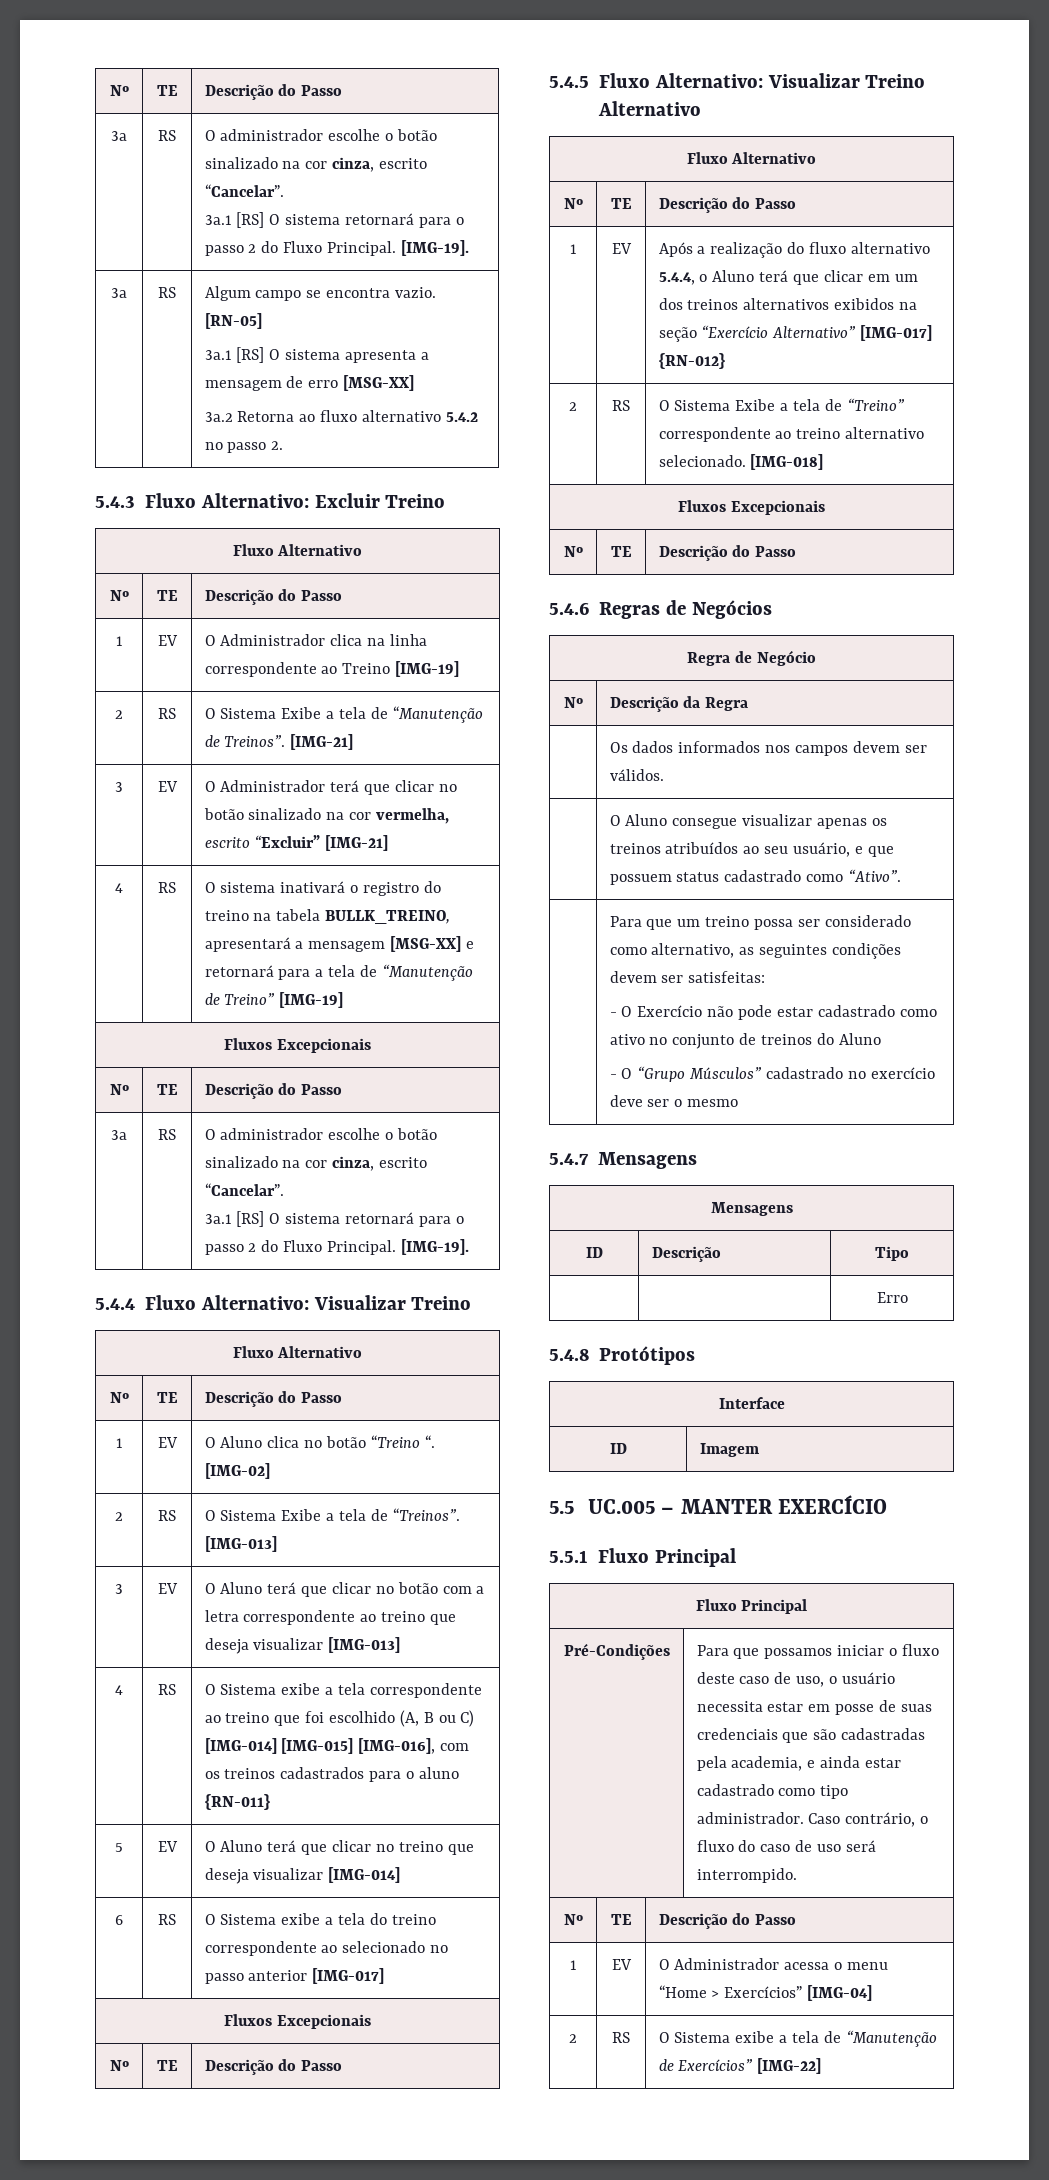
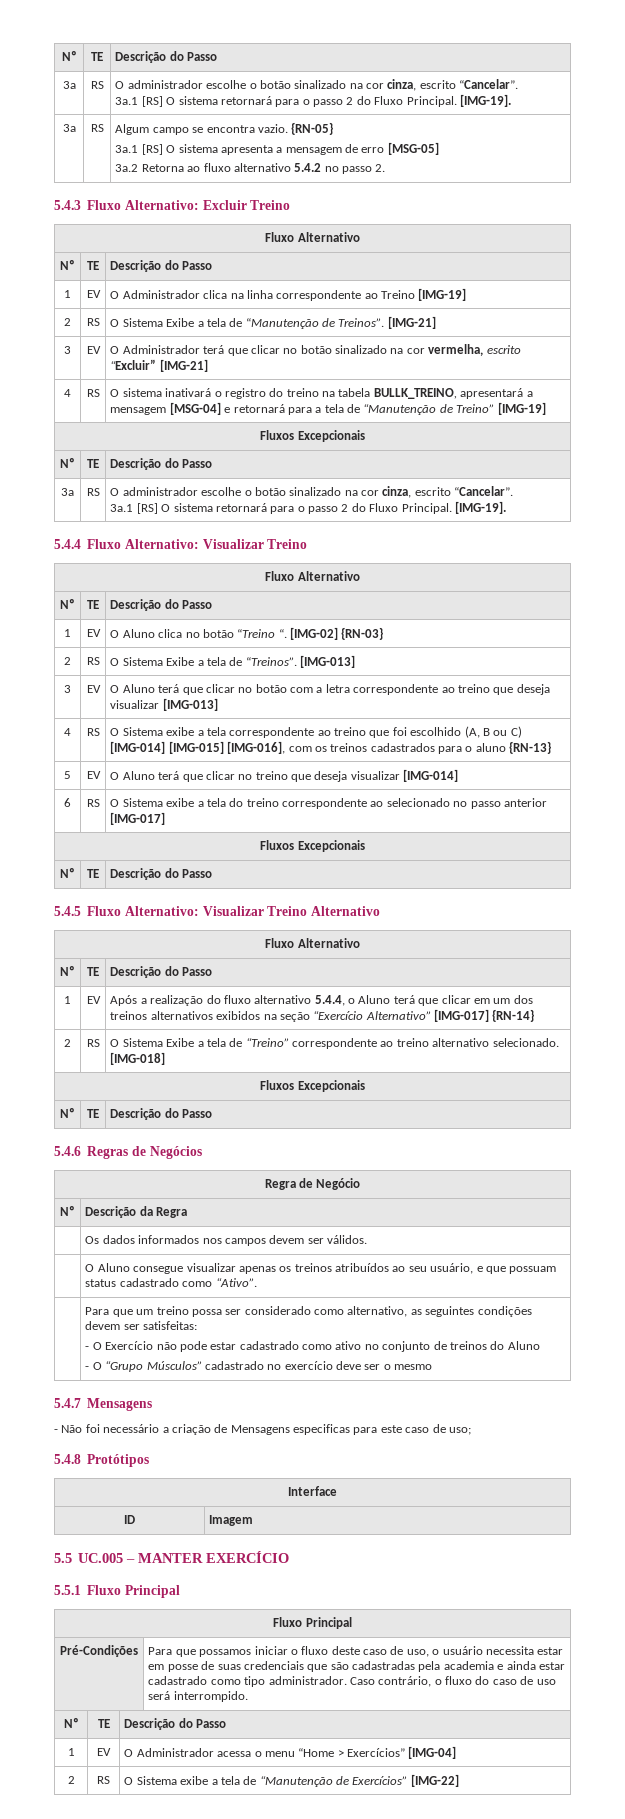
- 3a | RS | Algum campo se encontra vazio. [RN-05]
- 3a.1 [RS] O sistema apresenta a mensagem de erro [MSG-XX]
+ 3a | RS | Algum campo se encontra vazio. {RN-05}
+ 3a.1 [RS] O sistema apresenta a mensagem de erro [MSG-05]
- 4 | RS | O sistema inativará o registro do treino na tabela BULLK_TREINO, apresentará a mensagem [MSG-XX] e retornará para a tela de “Manutenção de Treino” [IMG-19]
+ 4 | RS | O sistema inativará o registro do treino na tabela BULLK_TREINO, apresentará a mensagem [MSG-04] e retornará para a tela de “Manutenção de Treino” [IMG-19]
- 1 | EV | O Aluno clica no botão “Treino “. [IMG-02]
+ 1 | EV | O Aluno clica no botão “Treino “. [IMG-02] {RN-03}
- 4 | RS | O Sistema exibe a tela correspondente ao treino que foi escolhido (A, B ou C) [IMG-014] [IMG-015] [IMG-016], com os treinos cadastrados para o aluno {RN-011}
+ 4 | RS | O Sistema exibe a tela correspondente ao treino que foi escolhido (A, B ou C) [IMG-014] [IMG-015] [IMG-016], com os treinos cadastrados para o aluno {RN-13}
- 1 | EV | Após a realização do fluxo alternativo 5.4.4, o Aluno terá que clicar em um dos treinos alternativos exibidos na seção “Exercício Alternativo” [IMG-017] {RN-012}
+ 1 | EV | Após a realização do fluxo alternativo 5.4.4, o Aluno terá que clicar em um dos treinos alternativos exibidos na seção “Exercício Alternativo” [IMG-017] {RN-14}
- | O Aluno consegue visualizar apenas os treinos atribuídos ao seu usuário, e que possuem status cadastrado como “Ativo”.
+ | O Aluno consegue visualizar apenas os treinos atribuídos ao seu usuário, e que possuam status cadastrado como “Ativo”.
  5.4.7 Mensagens
- Mensagens
- ID | Descrição | Tipo
- | | Erro
+ - Não foi necessário a criação de Mensagens especificas para este caso de uso;
- Para que possamos iniciar o fluxo deste caso de uso, o usuário necessita estar em posse de suas credenciais que são cadastradas pela academia, e ainda estar cadastrado como tipo administrador.
+ Para que possamos iniciar o fluxo deste caso de uso, o usuário necessita estar em posse de suas credenciais que são cadastradas pela academia e ainda estar cadastrado como tipo administrador.

